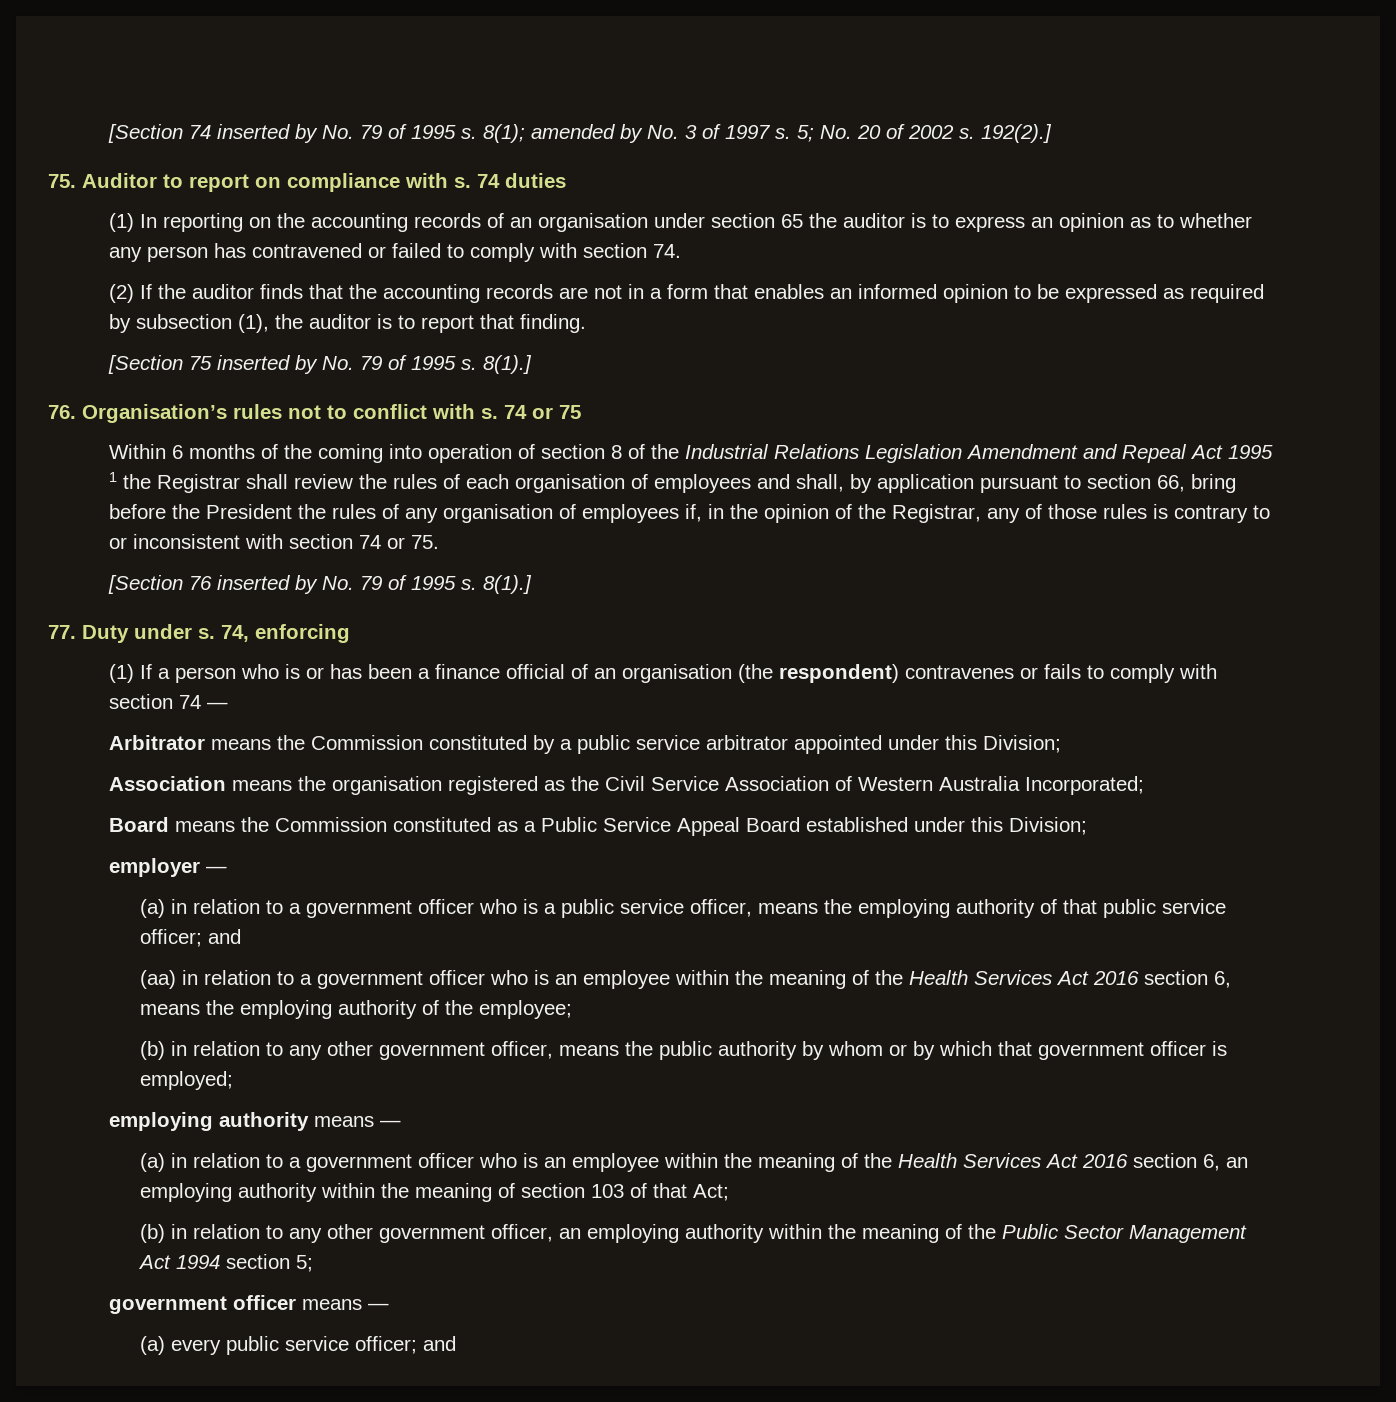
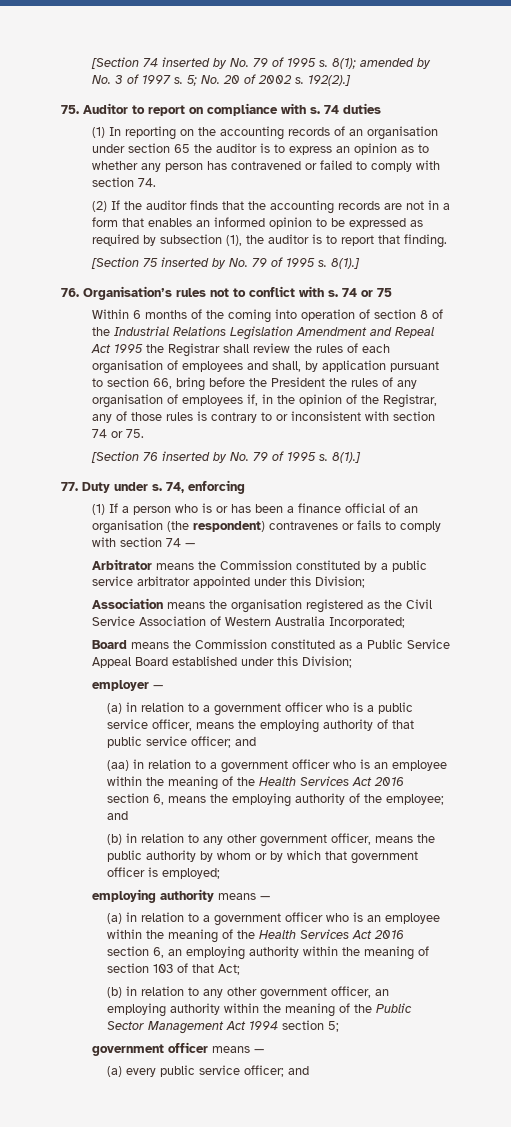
- Within 6 months of the coming into operation of section 8 of the Industrial Relations Legislation Amendment and Repeal Act 1995 1 the Registrar shall review the rules of each organisation of employees and shall, by application pursuant to section 66, bring before the President the rules of any organisation of employees if, in the opinion of the Registrar, any of those rules is contrary to or inconsistent with section 74 or 75.
+ Within 6 months of the coming into operation of section 8 of the Industrial Relations Legislation Amendment and Repeal Act 1995 the Registrar shall review the rules of each organisation of employees and shall, by application pursuant to section 66, bring before the President the rules of any organisation of employees if, in the opinion of the Registrar, any of those rules is contrary to or inconsistent with section 74 or 75.
- (aa) in relation to a government officer who is an employee within the meaning of the Health Services Act 2016 section 6, means the employing authority of the employee;
+ (aa) in relation to a government officer who is an employee within the meaning of the Health Services Act 2016 section 6, means the employing authority of the employee; and

